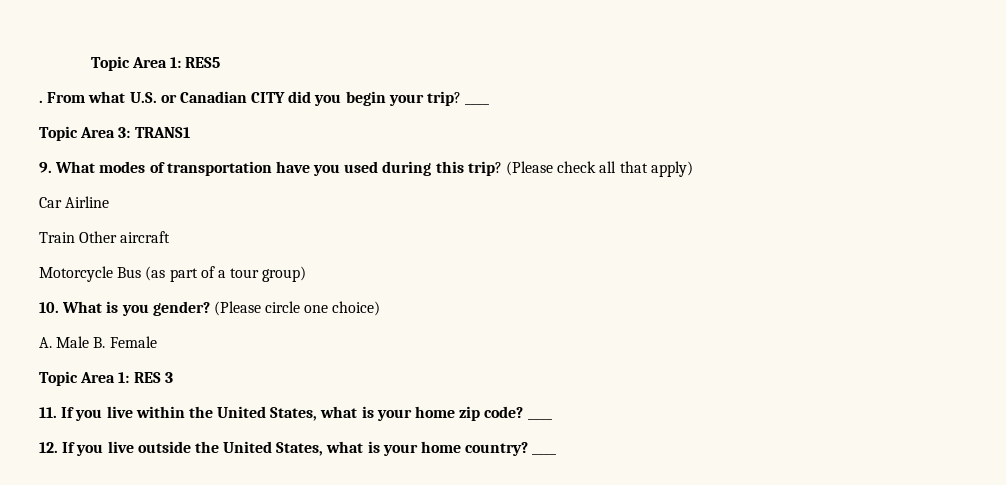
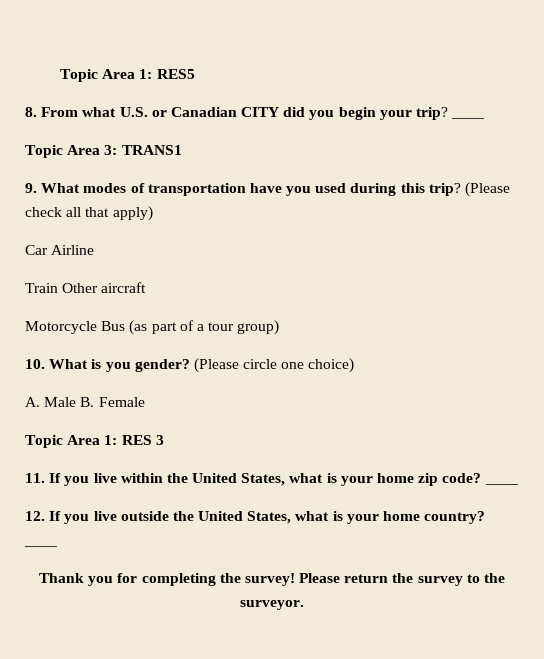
- . From what U.S. or Canadian CITY did you begin your trip?
+ 8. From what U.S. or Canadian CITY did you begin your trip?
+ Thank you for completing the survey! Please return the survey to the surveyor.

